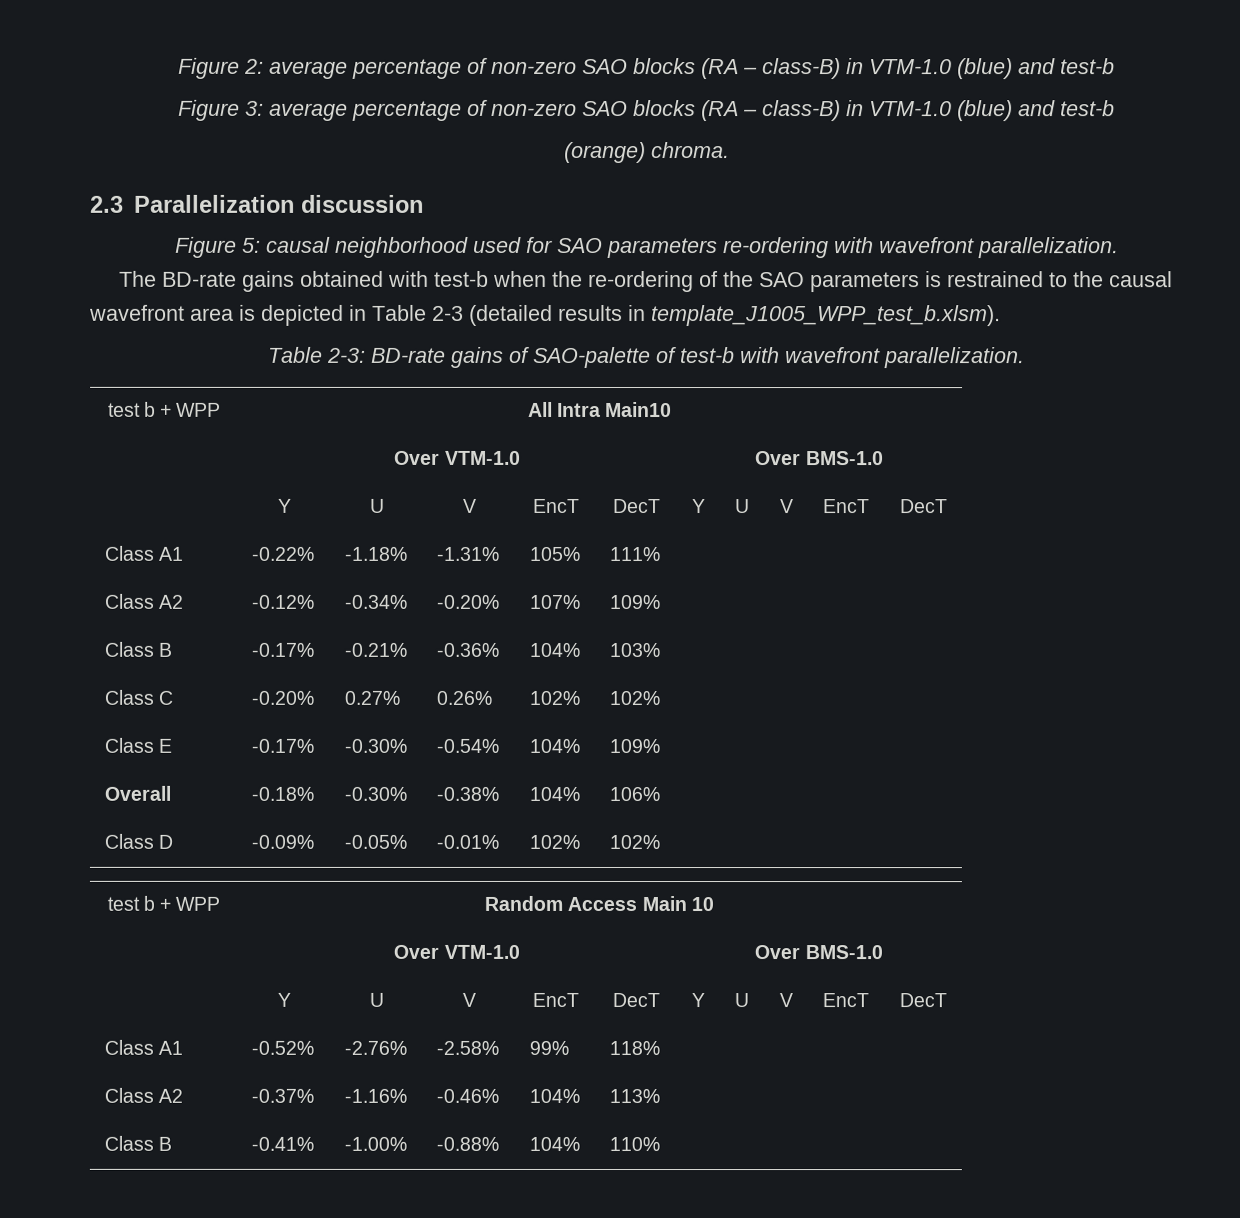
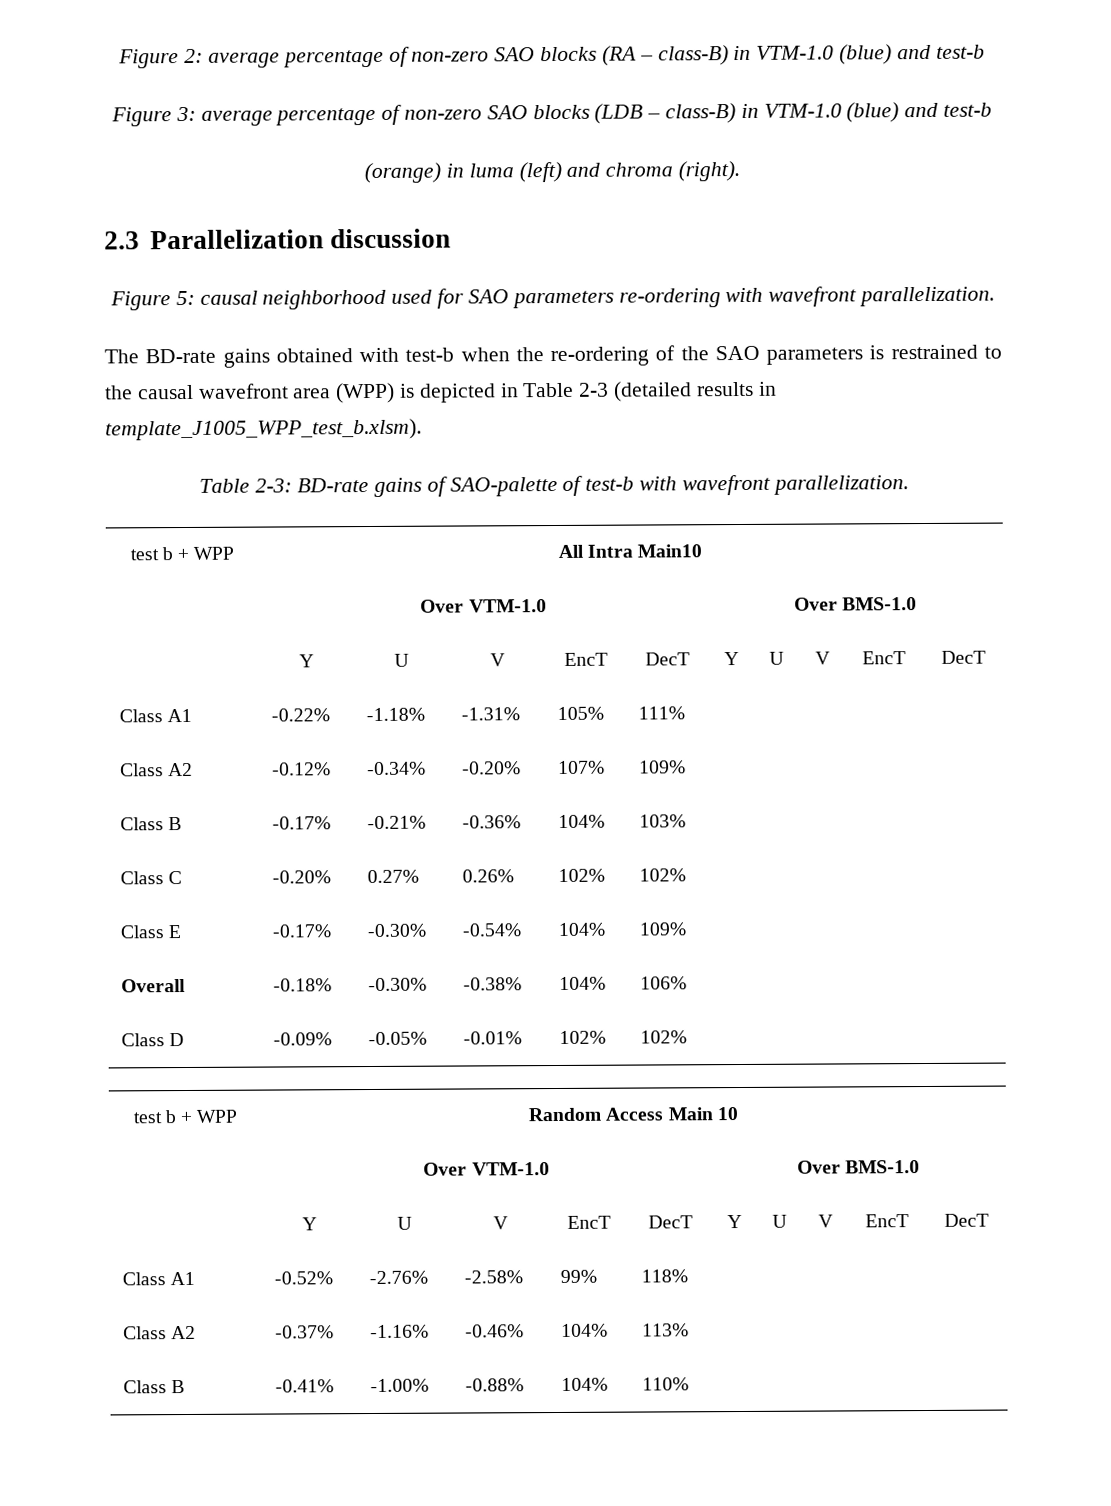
- Figure 3: average percentage of non-zero SAO blocks (RA – class-B) in VTM-1.0 (blue) and test-b
+ Figure 3: average percentage of non-zero SAO blocks (LDB – class-B) in VTM-1.0 (blue) and test-b
- (orange) chroma.
+ (orange) in luma (left) and chroma (right).
- The BD-rate gains obtained with test-b when the re-ordering of the SAO parameters is restrained to the causal wavefront area is depicted in Table 2-3 (detailed results in template_J1005_WPP_test_b.xlsm).
+ The BD-rate gains obtained with test-b when the re-ordering of the SAO parameters is restrained to the causal wavefront area (WPP) is depicted in Table 2-3 (detailed results in template_J1005_WPP_test_b.xlsm).

